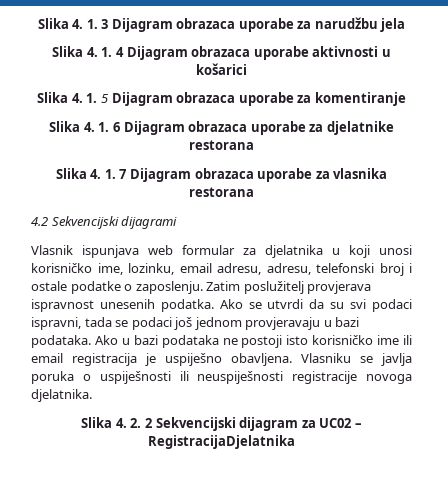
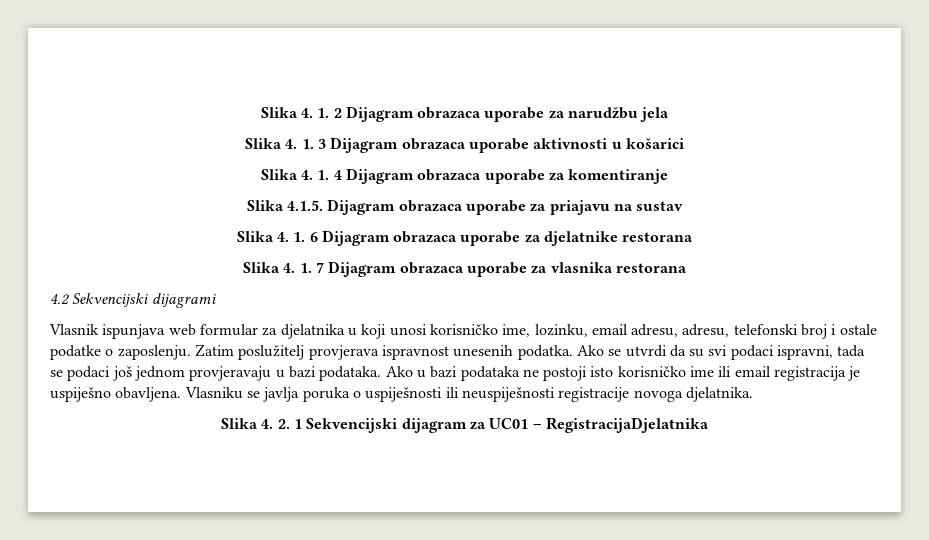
- Slika 4. 1. 3 Dijagram obrazaca uporabe za narudžbu jela
+ Slika 4. 1. 2 Dijagram obrazaca uporabe za narudžbu jela
- Slika 4. 1. 4 Dijagram obrazaca uporabe aktivnosti u košarici
+ Slika 4. 1. 3 Dijagram obrazaca uporabe aktivnosti u košarici
- Slika 4. 1. 5 Dijagram obrazaca uporabe za komentiranje
+ Slika 4. 1. 4 Dijagram obrazaca uporabe za komentiranje
+ Slika 4.1.5. Dijagram obrazaca uporabe za priajavu na sustav
- Slika 4. 2. 2 Sekvencijski dijagram za UC02 – RegistracijaDjelatnika
+ Slika 4. 2. 1 Sekvencijski dijagram za UC01 – RegistracijaDjelatnika

